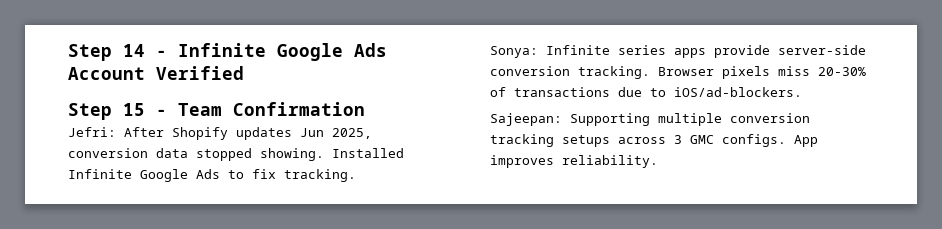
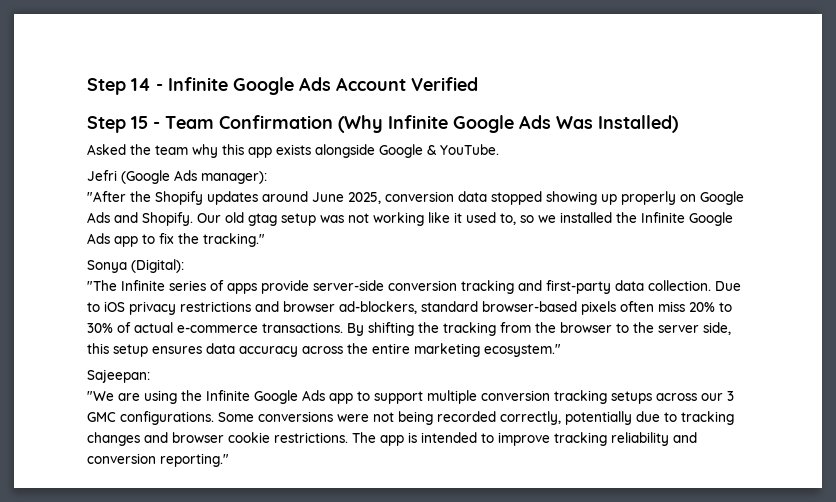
- Step 15 - Team Confirmation
- Jefri: After Shopify updates Jun 2025, conversion data stopped showing. Installed Infinite Google Ads to fix tracking.
- Sonya: Infinite series apps provide server-side conversion tracking. Browser pixels miss 20-30% of transactions due to iOS/ad-blockers.
- Sajeepan: Supporting multiple conversion tracking setups across 3 GMC configs. App improves reliability.
+ Step 15 - Team Confirmation (Why Infinite Google Ads Was Installed)
+ Asked the team why this app exists alongside Google & YouTube.
+ Jefri (Google Ads manager):
+ "After the Shopify updates around June 2025, conversion data stopped showing up properly on Google Ads and Shopify. Our old gtag setup was not working like it used to, so we installed the Infinite Google Ads app to fix the tracking."
+ Sonya (Digital):
+ "The Infinite series of apps provide server-side conversion tracking and first-party data collection. Due to iOS privacy restrictions and browser ad-blockers, standard browser-based pixels often miss 20% to 30% of actual e-commerce transactions. By shifting the tracking from the browser to the server side, this setup ensures data accuracy across the entire marketing ecosystem."
+ Sajeepan:
+ "We are using the Infinite Google Ads app to support multiple conversion tracking setups across our 3 GMC configurations. Some conversions were not being recorded correctly, potentially due to tracking changes and browser cookie restrictions. The app is intended to improve tracking reliability and conversion reporting."

